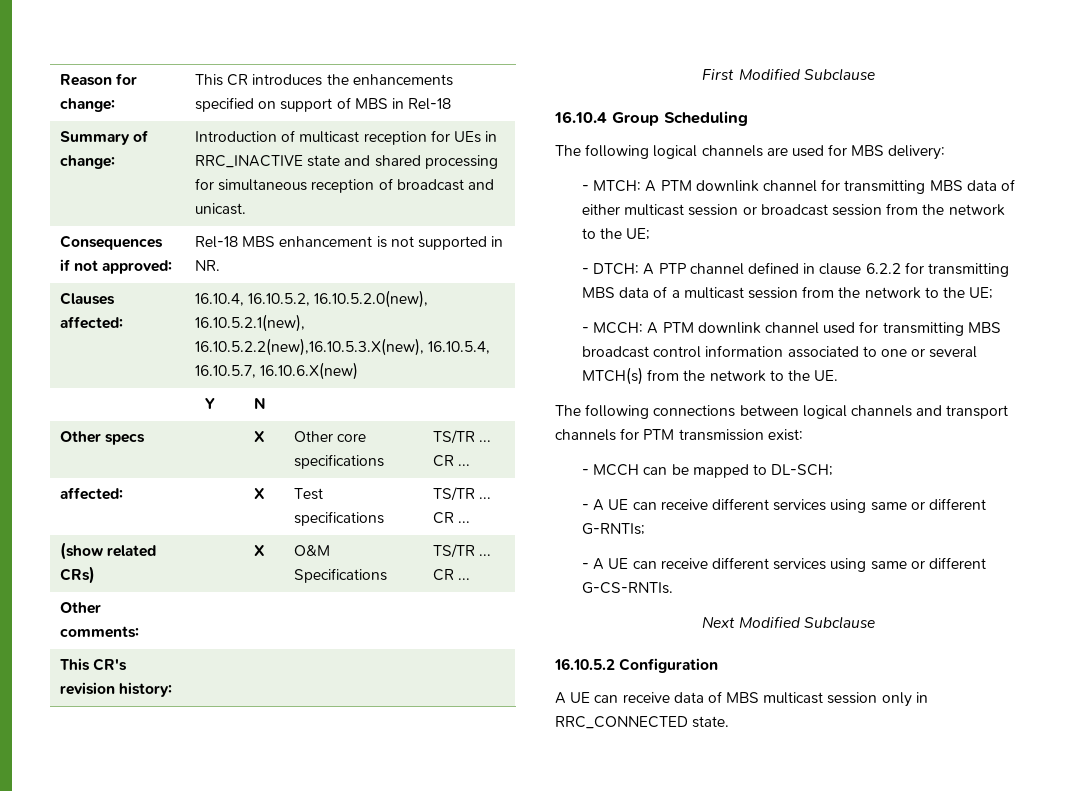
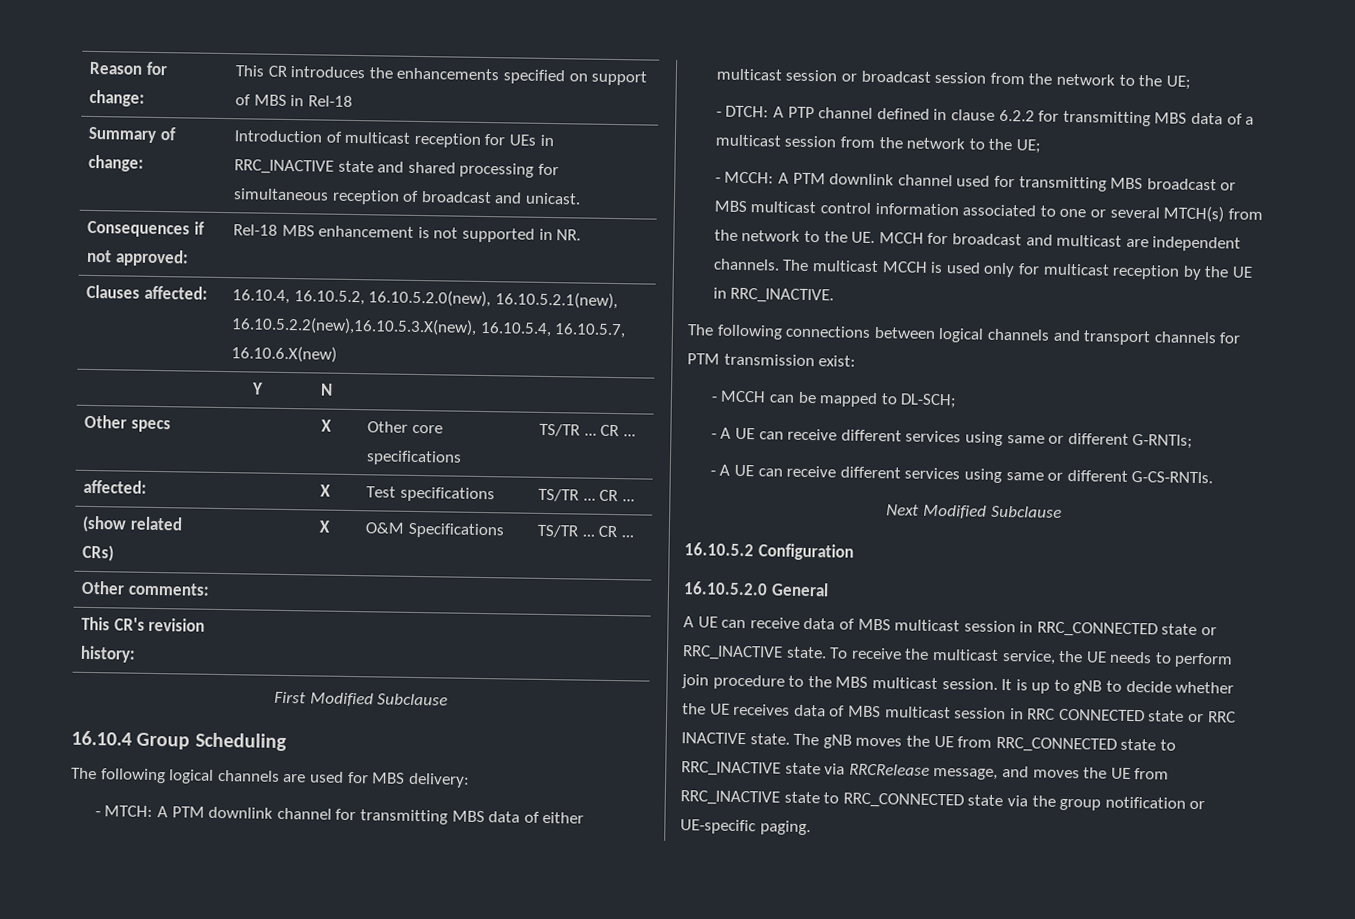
- - MCCH: A PTM downlink channel used for transmitting MBS broadcast control information associated to one or several MTCH(s) from the network to the UE.
+ - MCCH: A PTM downlink channel used for transmitting MBS broadcast or MBS multicast control information associated to one or several MTCH(s) from the network to the UE. MCCH for broadcast and multicast are independent channels. The multicast MCCH is used only for multicast reception by the UE in RRC_INACTIVE.
+ 16.10.5.2.0 General
- A UE can receive data of MBS multicast session only in RRC_CONNECTED state.
+ A UE can receive data of MBS multicast session in RRC_CONNECTED state or RRC_INACTIVE state. To receive the multicast service, the UE needs to perform join procedure to the MBS multicast session. It is up to gNB to decide whether the UE receives data of MBS multicast session in RRC CONNECTED state or RRC INACTIVE state. The gNB moves the UE from RRC_CONNECTED state to RRC_INACTIVE state via RRCRelease message, and moves the UE from RRC_INACTIVE state to RRC_CONNECTED state via the group notification or UE-specific paging.

